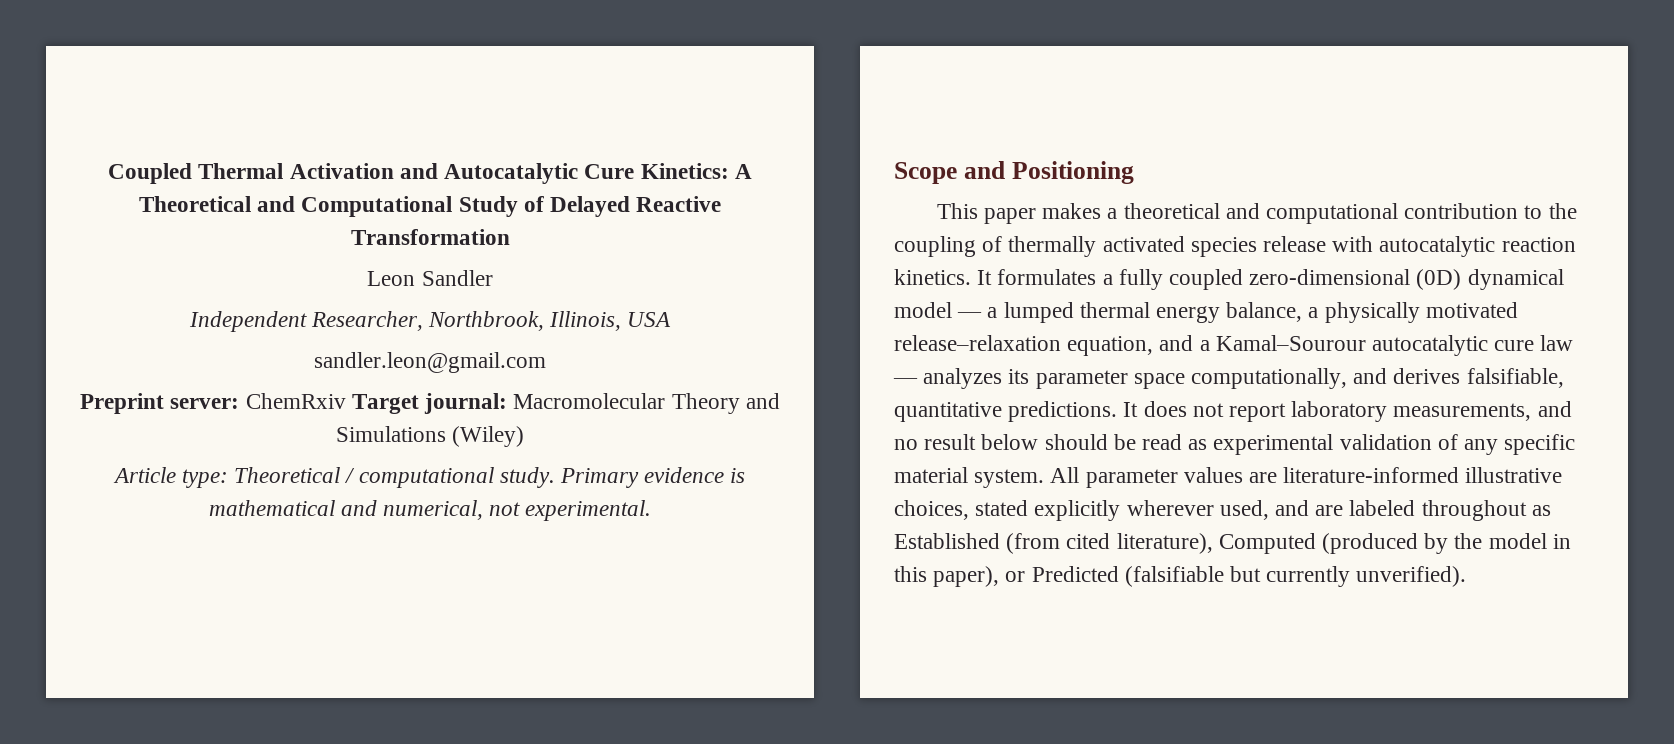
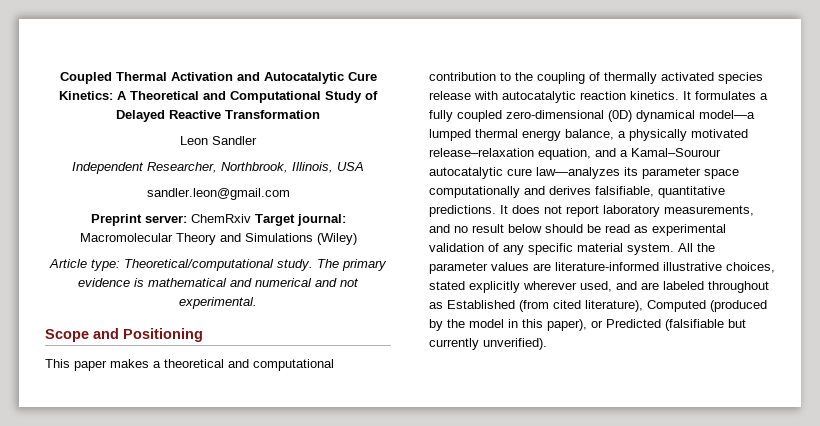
- Article type: Theoretical / computational study. Primary evidence is mathematical and numerical, not experimental.
+ Article type: Theoretical/computational study. The primary evidence is mathematical and numerical and not experimental.
- It formulates a fully coupled zero-dimensional (0D) dynamical model — a lumped thermal energy balance, a physically motivated release–relaxation equation, and a Kamal–Sourour autocatalytic cure law — analyzes its parameter space computationally, and derives falsifiable, quantitative predictions.
+ It formulates a fully coupled zero-dimensional (0D) dynamical model—a lumped thermal energy balance, a physically motivated release–relaxation equation, and a Kamal–Sourour autocatalytic cure law—analyzes its parameter space computationally and derives falsifiable, quantitative predictions.
- All parameter values are literature-informed illustrative choices, stated explicitly wherever used, and are labeled throughout as Established (from cited literature), Computed (produced by the model in this paper), or Predicted (falsifiable but currently unverified).
+ All the parameter values are literature-informed illustrative choices, stated explicitly wherever used, and are labeled throughout as Established (from cited literature), Computed (produced by the model in this paper), or Predicted (falsifiable but currently unverified).

